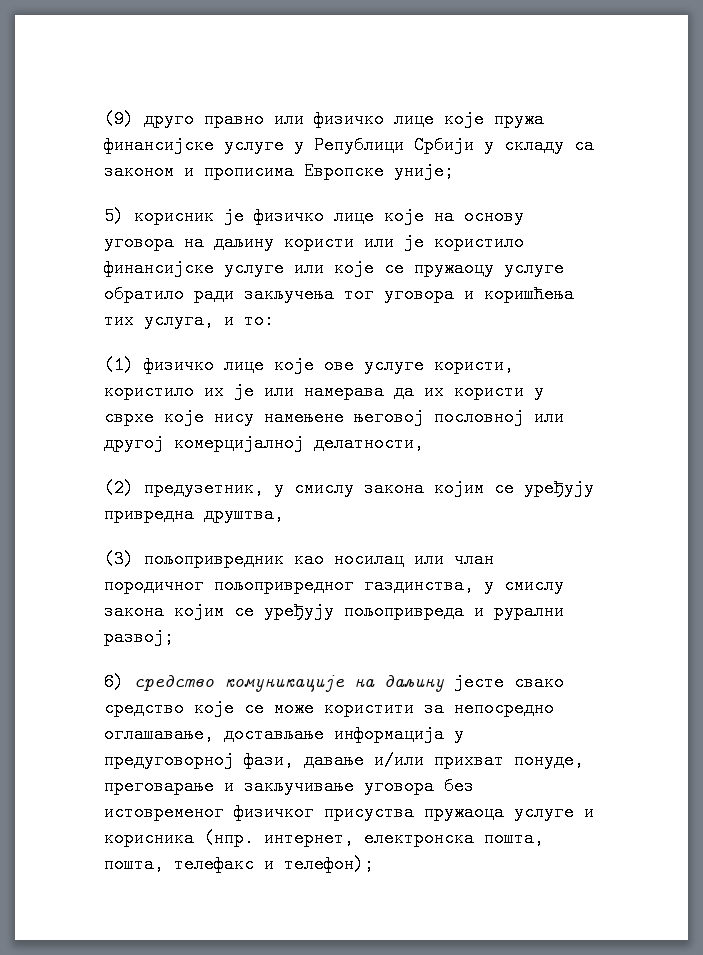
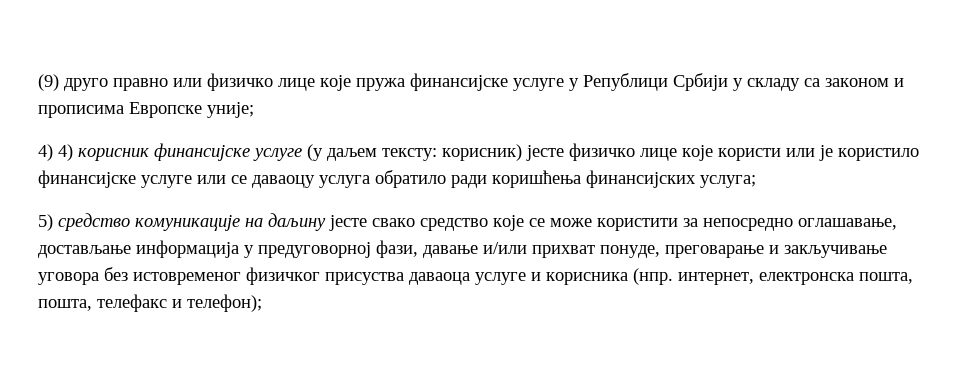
- 5) корисник је физичко лице које на основу уговора на даљину користи или је користило финансијске услуге или које се пружаоцу услуге обратило ради закључења тог уговора и коришћења тих услуга, и то:
- (1) физичко лице које ове услуге користи, користило их је или намерава да их користи у сврхе које нису намењене његовој пословној или другој комерцијалној делатности,
- (2) предузетник, у смислу закона којим се уређују привредна друштва,
- (3) пољопривредник као носилац или члан породичног пољопривредног газдинства, у смислу закона којим се уређују пољопривреда и рурални развој;
- 6) средство комуникације на даљину јесте свако средство које се може користити за непосредно оглашавање, достављање информација у предуговорној фази, давање и/или прихват понуде, преговарање и закључивање уговора без истовременог физичког присуства пружаоца услуге и корисника (нпр. интернет, електронска пошта, пошта, телефакс и телефон);
+ 4) 4) корисник финансијске услуге (у даљем тексту: корисник) јесте физичко лице које користи или је користило финансијске услуге или се даваоцу услуга обратило ради коришћења финансијских услуга;
+ 5) средство комуникације на даљину јесте свако средство које се може користити за непосредно оглашавање, достављање информација у предуговорној фази, давање и/или прихват понуде, преговарање и закључивање уговора без истовременог физичког присуства даваоца услуге и корисника (нпр. интернет, електронска пошта, пошта, телефакс и телефон);

